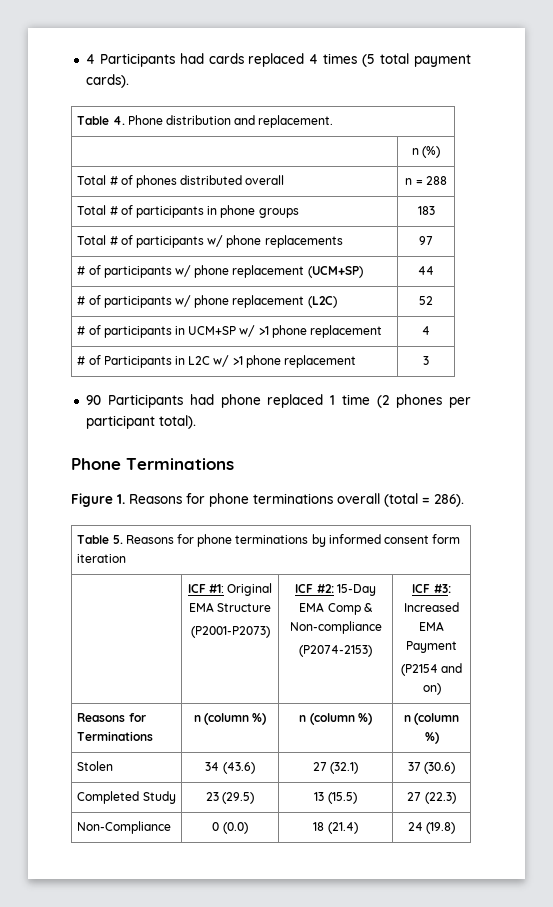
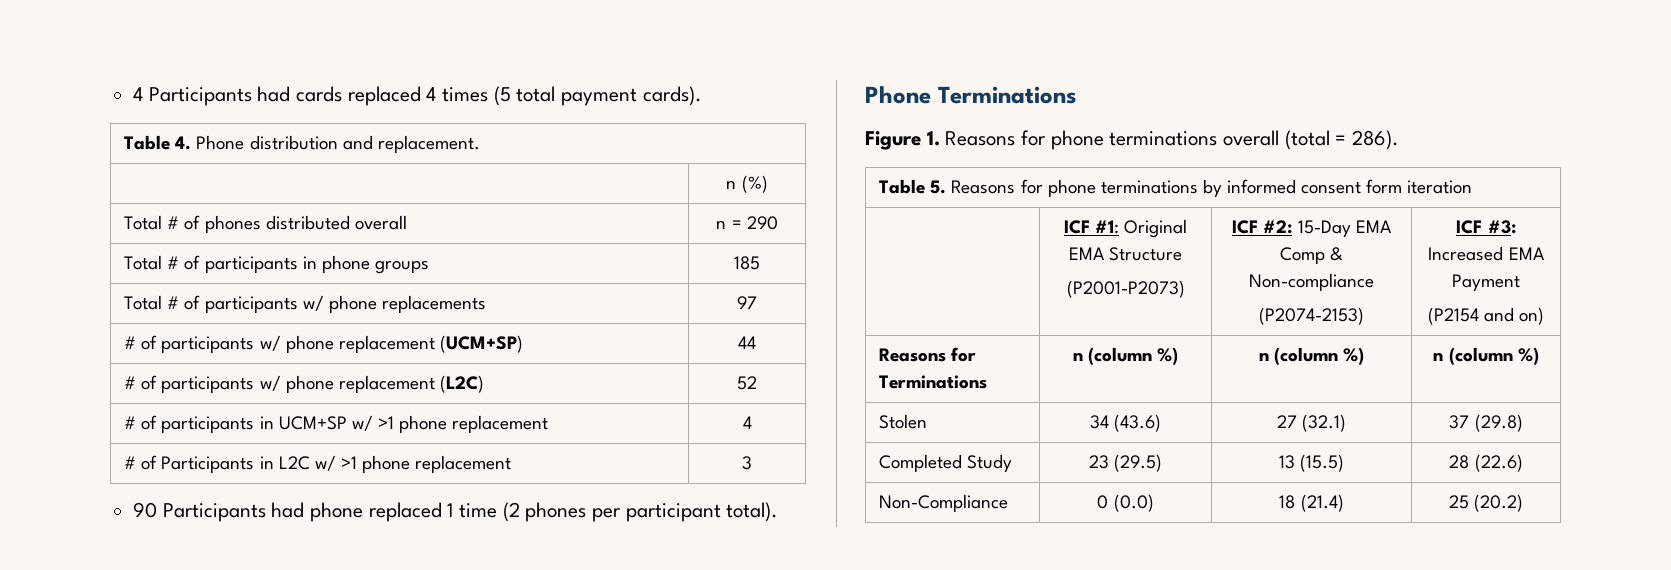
- Total # of phones distributed overall | n = 288
+ Total # of phones distributed overall | n = 290
- Total # of participants in phone groups | 183
+ Total # of participants in phone groups | 185
- Stolen | 34 (43.6) | 27 (32.1) | 37 (30.6)
+ Stolen | 34 (43.6) | 27 (32.1) | 37 (29.8)
- Completed Study | 23 (29.5) | 13 (15.5) | 27 (22.3)
+ Completed Study | 23 (29.5) | 13 (15.5) | 28 (22.6)
- Non-Compliance | 0 (0.0) | 18 (21.4) | 24 (19.8)
+ Non-Compliance | 0 (0.0) | 18 (21.4) | 25 (20.2)

